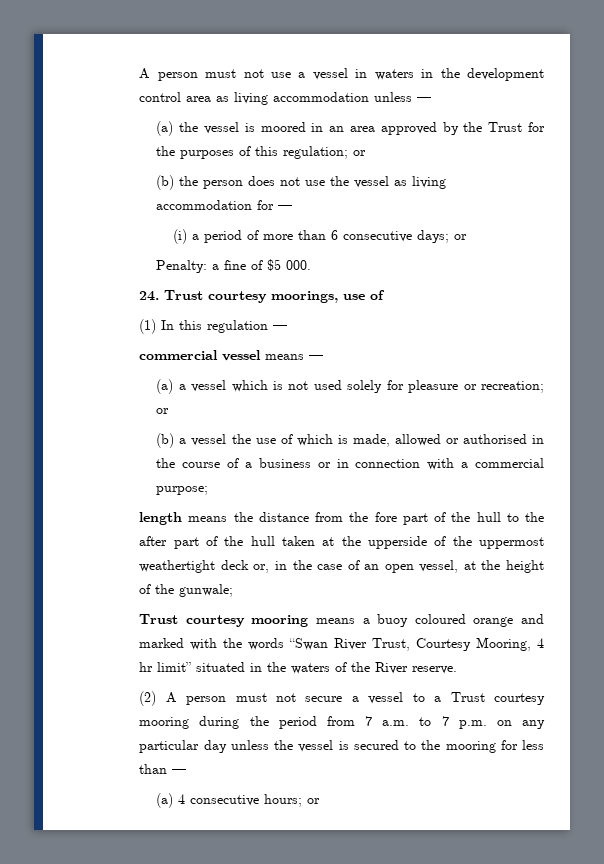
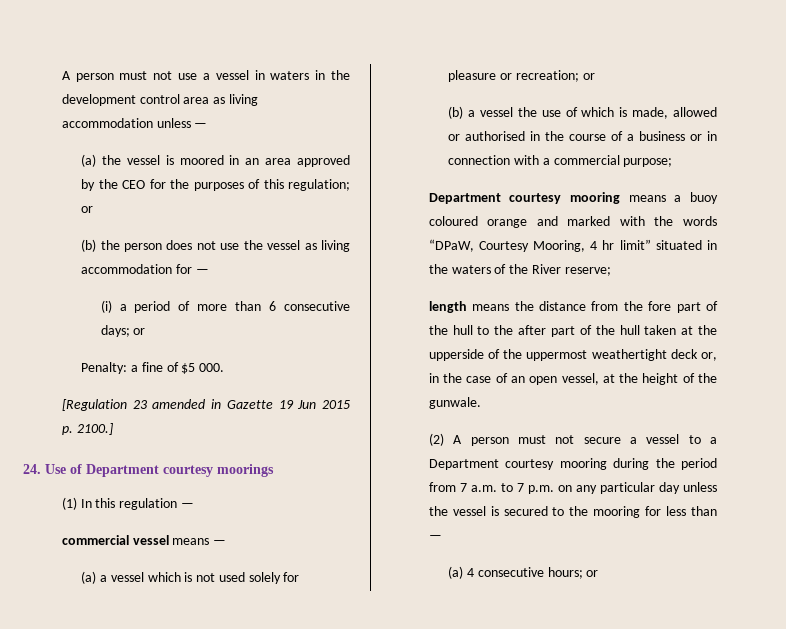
- (a) the vessel is moored in an area approved by the Trust for the purposes of this regulation; or
+ (a) the vessel is moored in an area approved by the CEO for the purposes of this regulation; or
- 24. Trust courtesy moorings, use of
+ [Regulation 23 amended in Gazette 19 Jun 2015 p. 2100.]
+ 24. Use of Department courtesy moorings
+ Department courtesy mooring means a buoy coloured orange and marked with the words “DPaW, Courtesy Mooring, 4 hr limit” situated in the waters of the River reserve;
- length means the distance from the fore part of the hull to the after part of the hull taken at the upperside of the uppermost weathertight deck or, in the case of an open vessel, at the height of the gunwale;
- Trust courtesy mooring means a buoy coloured orange and marked with the words “Swan River Trust, Courtesy Mooring, 4 hr limit” situated in the waters of the River reserve.
+ length means the distance from the fore part of the hull to the after part of the hull taken at the upperside of the uppermost weathertight deck or, in the case of an open vessel, at the height of the gunwale.
- (2) A person must not secure a vessel to a Trust courtesy mooring during the period from 7 a.m. to 7 p.m. on any particular day unless the vessel is secured to the mooring for less than —
+ (2) A person must not secure a vessel to a Department courtesy mooring during the period from 7 a.m. to 7 p.m. on any particular day unless the vessel is secured to the mooring for less than —

